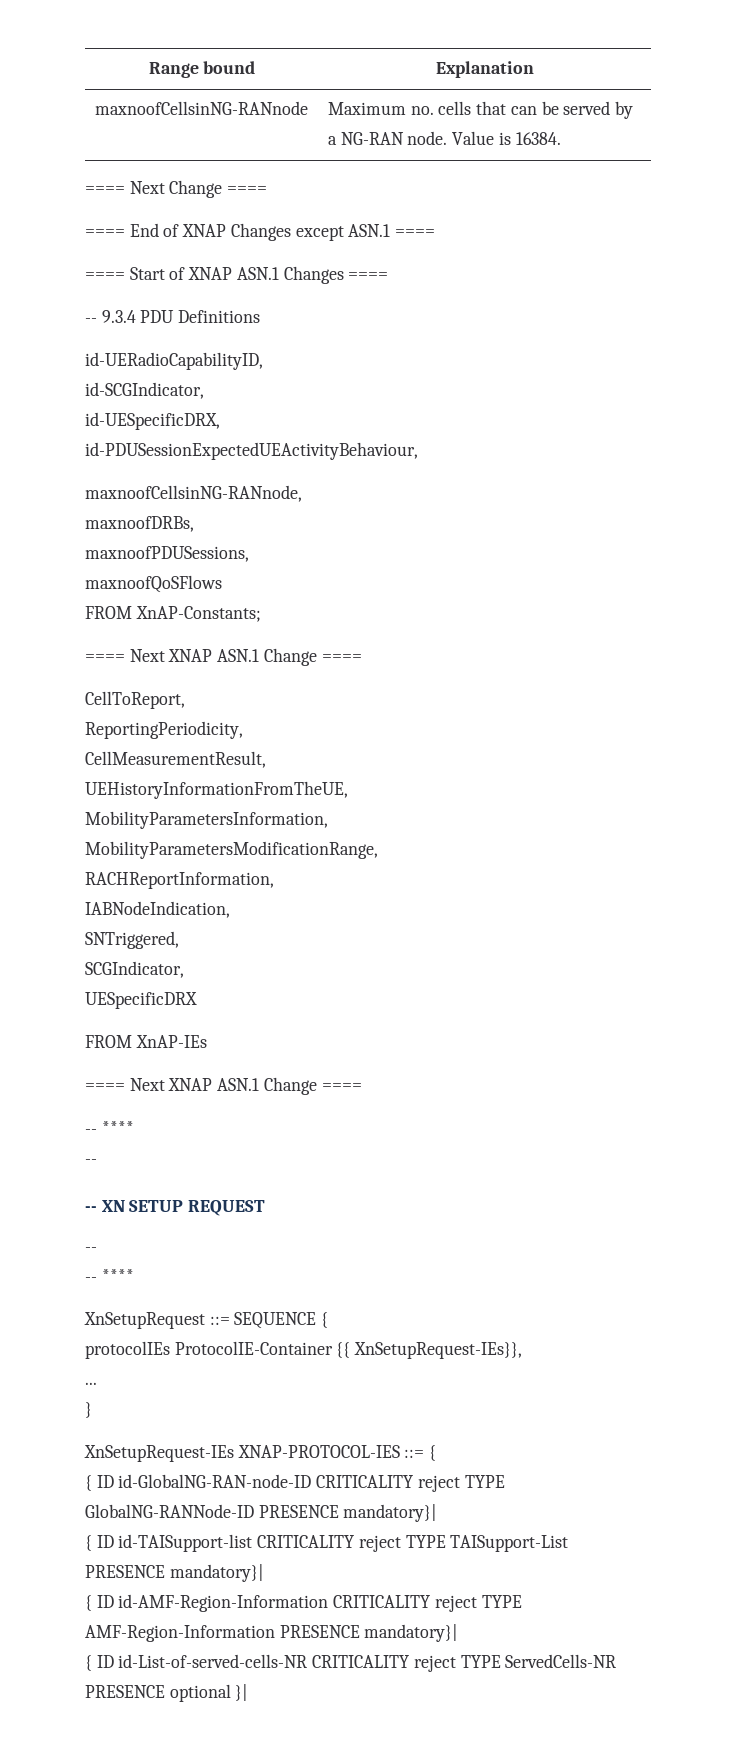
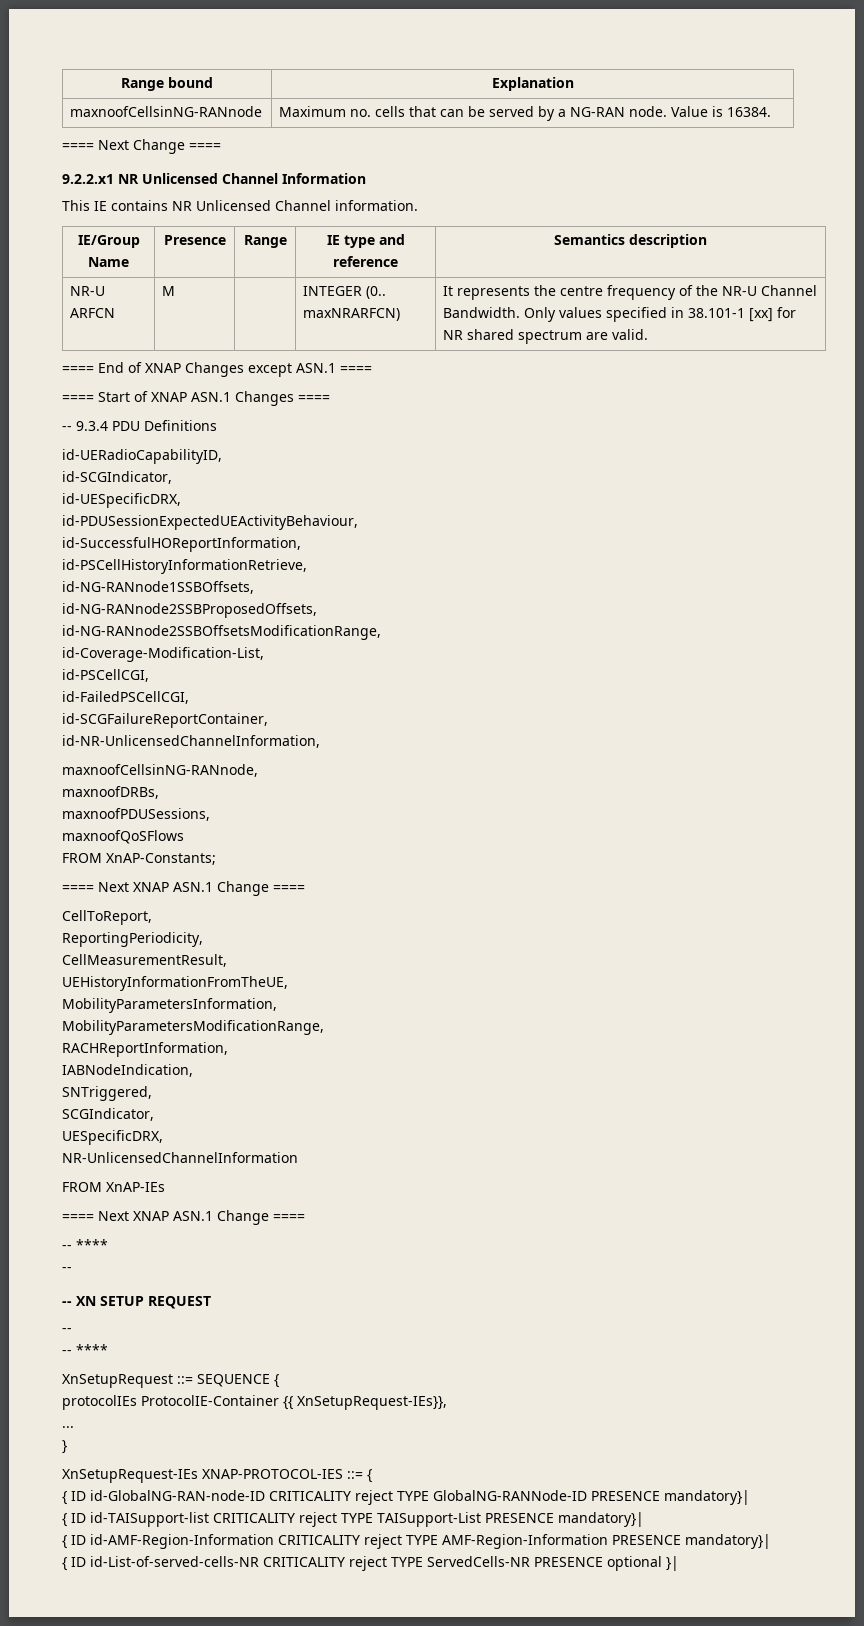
+ 9.2.2.x1 NR Unlicensed Channel Information
+ This IE contains NR Unlicensed Channel information.
+ IE/Group Name | Presence | Range | IE type and reference | Semantics description
+ NR-U ARFCN | M | | INTEGER (0.. maxNRARFCN) | It represents the centre frequency of the NR-U Channel Bandwidth. Only values specified in 38.101-1 [xx] for NR shared spectrum are valid.
+ id-SuccessfulHOReportInformation,
+ id-PSCellHistoryInformationRetrieve,
+ id-NG-RANnode1SSBOffsets,
+ id-NG-RANnode2SSBProposedOffsets,
+ id-NG-RANnode2SSBOffsetsModificationRange,
+ id-Coverage-Modification-List,
+ id-PSCellCGI,
+ id-FailedPSCellCGI,
+ id-SCGFailureReportContainer,
+ id-NR-UnlicensedChannelInformation,
- UESpecificDRX
+ UESpecificDRX,
+ NR-UnlicensedChannelInformation

